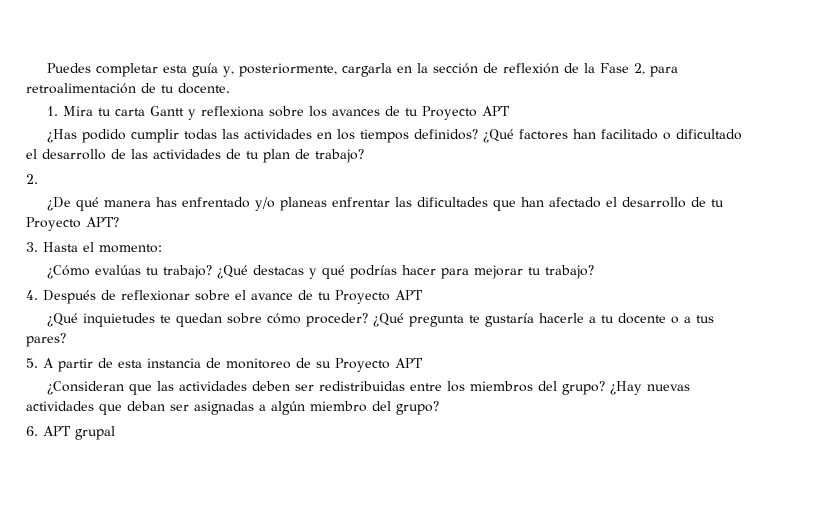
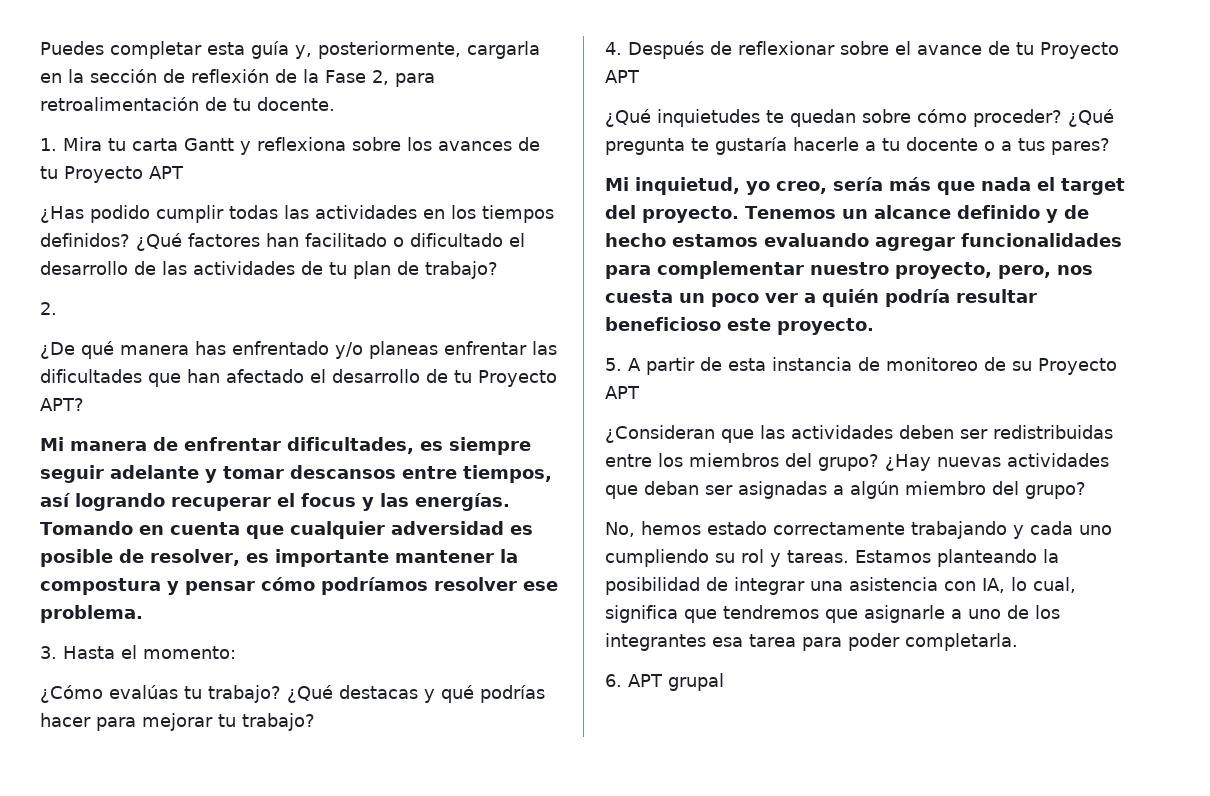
+ Mi manera de enfrentar dificultades, es siempre seguir adelante y tomar descansos entre tiempos, así logrando recuperar el focus y las energías. Tomando en cuenta que cualquier adversidad es posible de resolver, es importante mantener la compostura y pensar cómo podríamos resolver ese problema.
+ Mi inquietud, yo creo, sería más que nada el target del proyecto. Tenemos un alcance definido y de hecho estamos evaluando agregar funcionalidades para complementar nuestro proyecto, pero, nos cuesta un poco ver a quién podría resultar beneficioso este proyecto.
+ No, hemos estado correctamente trabajando y cada uno cumpliendo su rol y tareas. Estamos planteando la posibilidad de integrar una asistencia con IA, lo cual, significa que tendremos que asignarle a uno de los integrantes esa tarea para poder completarla.

